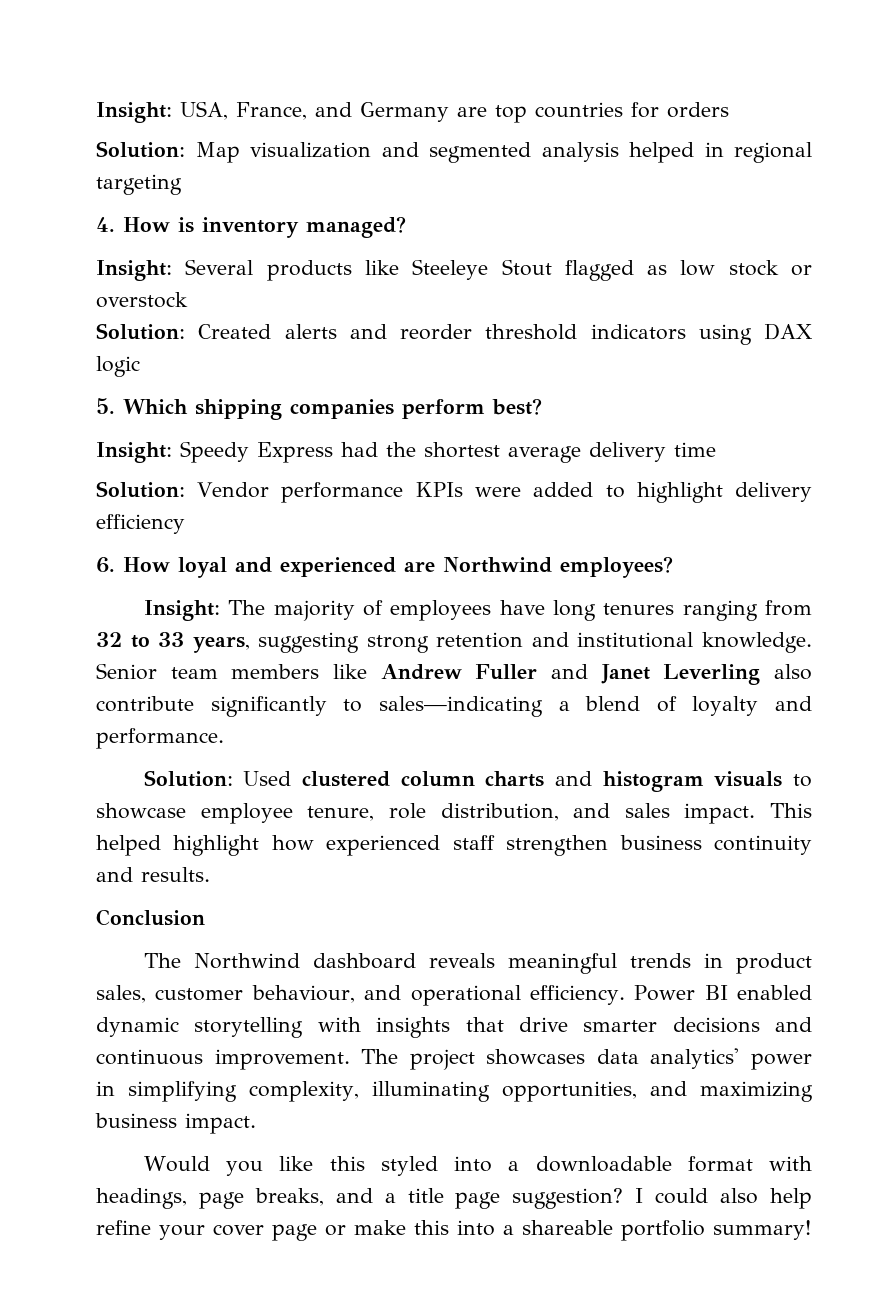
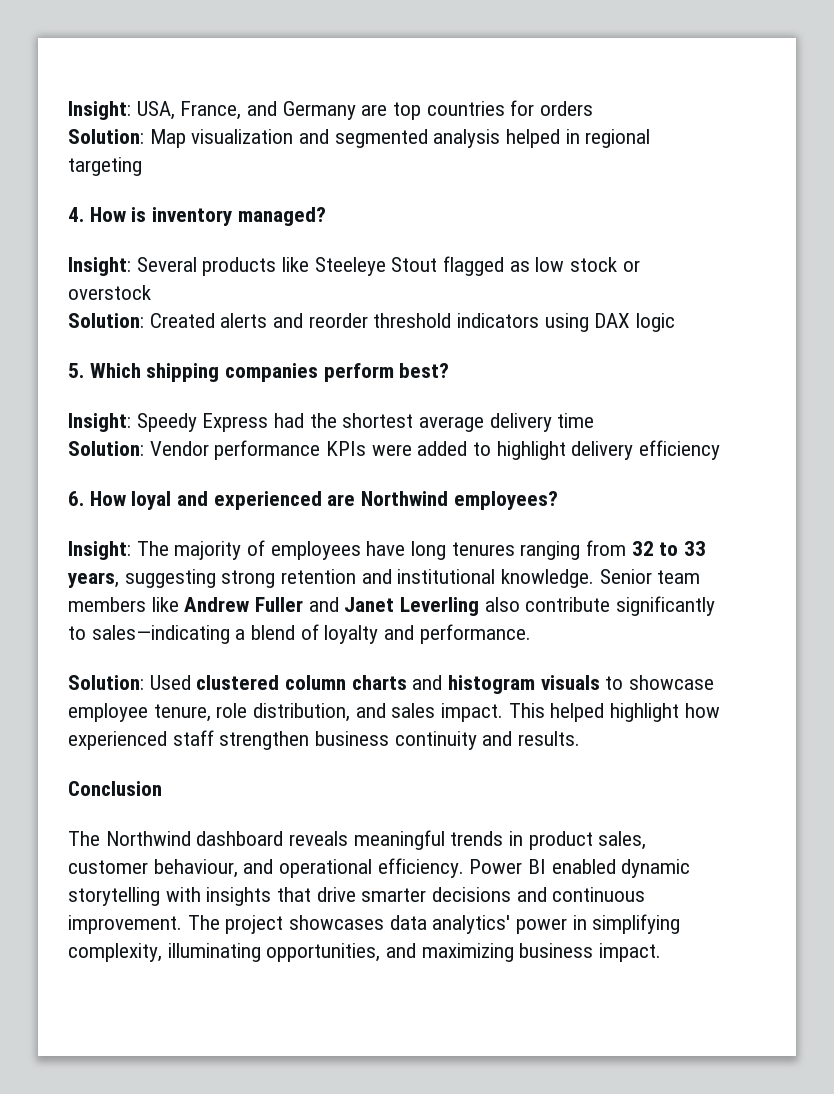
- Would you like this styled into a downloadable format with headings, page breaks, and a title page suggestion? I could also help refine your cover page or make this into a shareable portfolio summary!

